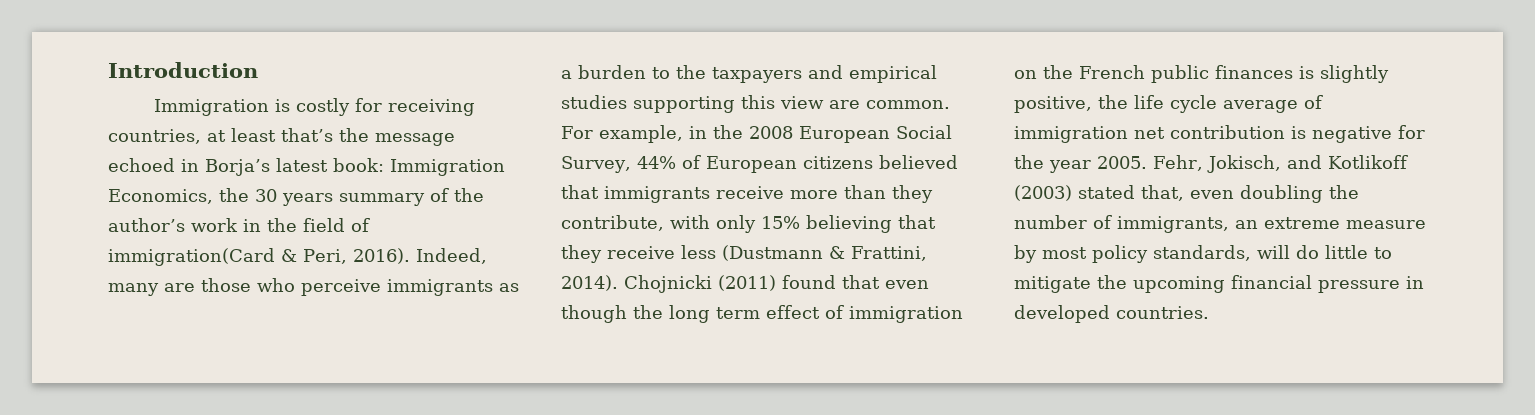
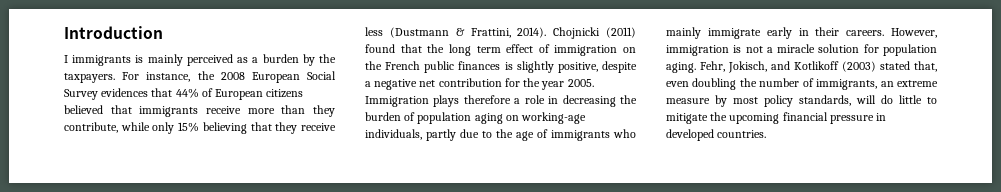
- Immigration is costly for receiving countries, at least that’s the message echoed in Borja’s latest book: Immigration Economics, the 30 years summary of the author’s work in the field of immigration(Card & Peri, 2016). Indeed, many are those who perceive immigrants as a burden to the taxpayers and empirical studies supporting this view are common. For example, in the 2008 European Social Survey, 44% of European citizens believed that immigrants receive more than they contribute, with only 15% believing that they receive less (Dustmann & Frattini, 2014).
+ I immigrants is mainly perceived as a burden by the taxpayers. For instance, the 2008 European Social Survey evidences that 44% of European citizens believed that immigrants receive more than they contribute, while only 15% believing that they receive less (Dustmann & Frattini, 2014).
- Chojnicki (2011) found that even though the long term effect of immigration on the French public finances is slightly positive, the life cycle average of immigration net contribution is negative for the year 2005.
+ Chojnicki (2011) found that the long term effect of immigration on the French public finances is slightly positive, despite a negative net contribution for the year 2005. Immigration plays therefore a role in decreasing the burden of population aging on working-age individuals, partly due to the age of immigrants who mainly immigrate early in their careers. However, immigration is not a miracle solution for population aging.

